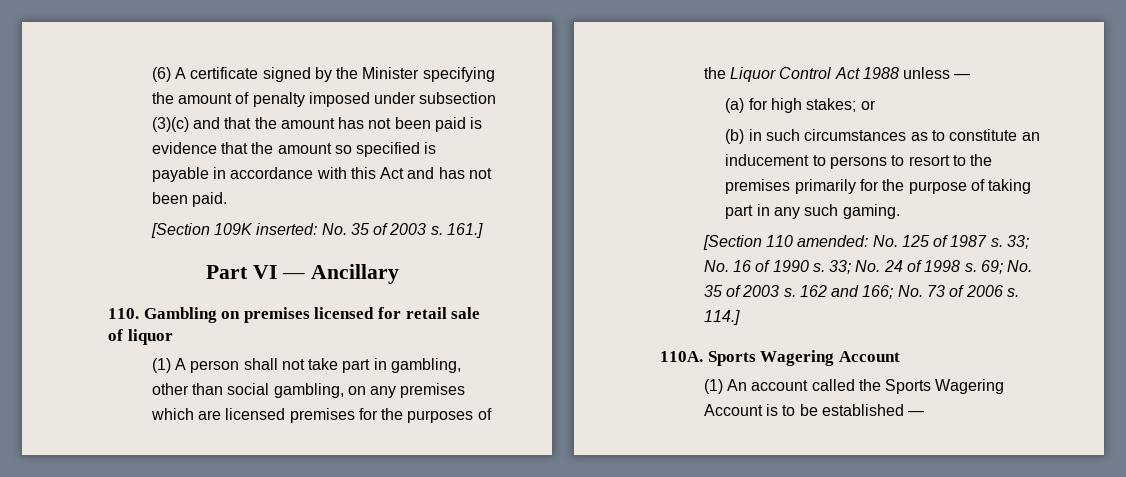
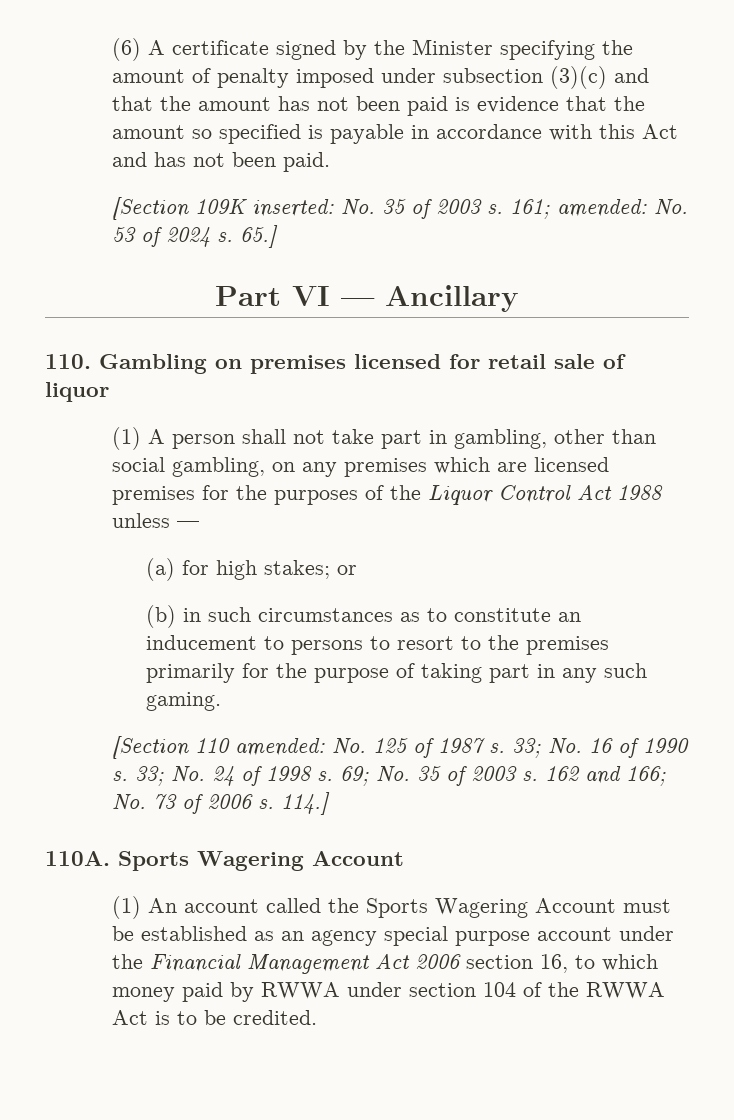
- 161.]
+ 161; amended: No. 53 of 2024 s. 65.]
- (1) An account called the Sports Wagering Account is to be established —
+ (1) An account called the Sports Wagering Account must be established as an agency special purpose account under the Financial Management Act 2006 section 16, to which money paid by RWWA under section 104 of the RWWA Act is to be credited.

